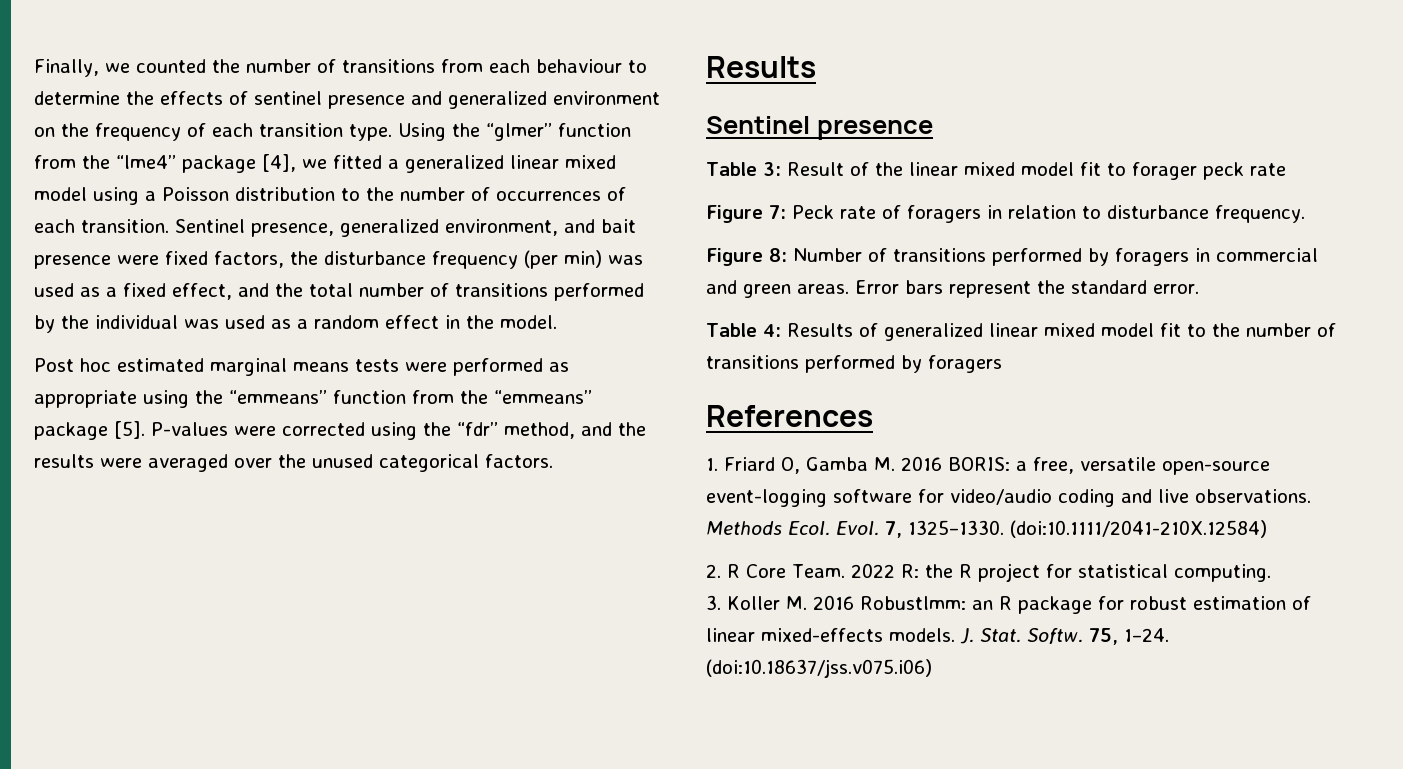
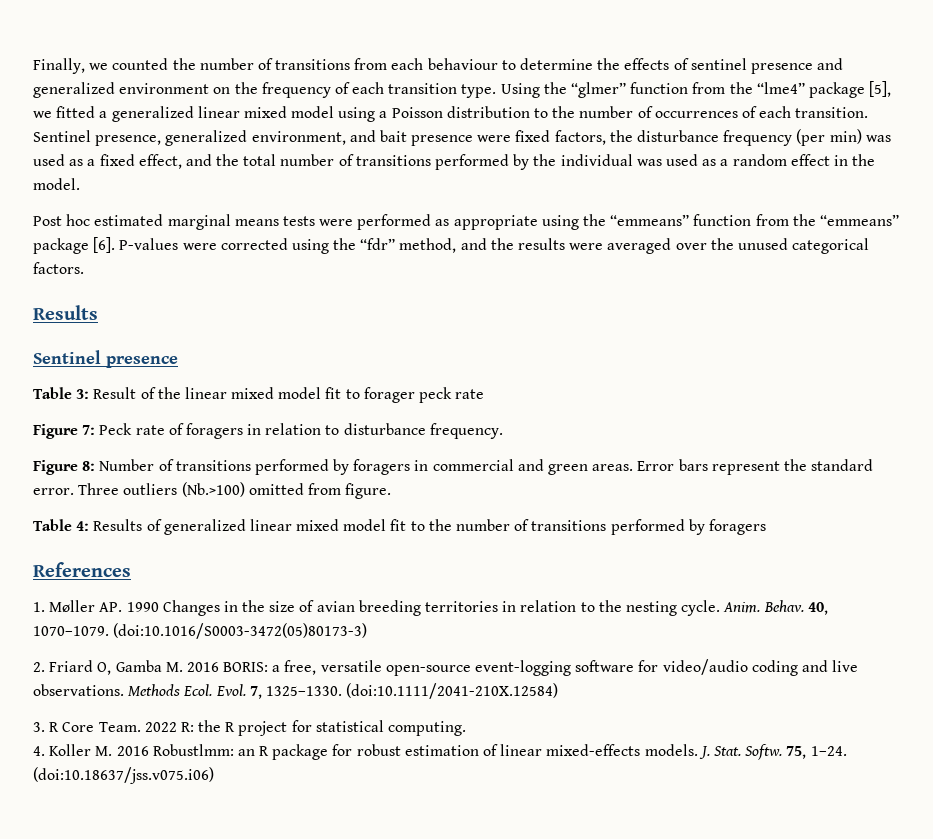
- Using the “glmer” function from the “lme4” package [4], we fitted a generalized linear mixed model using a Poisson distribution to the number of occurrences of each transition.
+ Using the “glmer” function from the “lme4” package [5], we fitted a generalized linear mixed model using a Poisson distribution to the number of occurrences of each transition.
- Post hoc estimated marginal means tests were performed as appropriate using the “emmeans” function from the “emmeans” package [5].
+ Post hoc estimated marginal means tests were performed as appropriate using the “emmeans” function from the “emmeans” package [6].
+ Three outliers (Nb.>100) omitted from figure.
- 1. Friard O, Gamba M. 2016 BORIS: a free, versatile open-source event-logging software for video/audio coding and live observations.
+ 1. Møller AP. 1990 Changes in the size of avian breeding territories in relation to the nesting cycle. Anim. Behav. 40, 1070–1079. (doi:10.1016/S0003-3472(05)80173-3)
+ 2. Friard O, Gamba M. 2016 BORIS: a free, versatile open-source event-logging software for video/audio coding and live observations.
- 2. R Core Team.
+ 3. R Core Team.
- 3. Koller M. 2016 Robustlmm: an R package for robust estimation of linear mixed-effects models.
+ 4. Koller M. 2016 Robustlmm: an R package for robust estimation of linear mixed-effects models.

